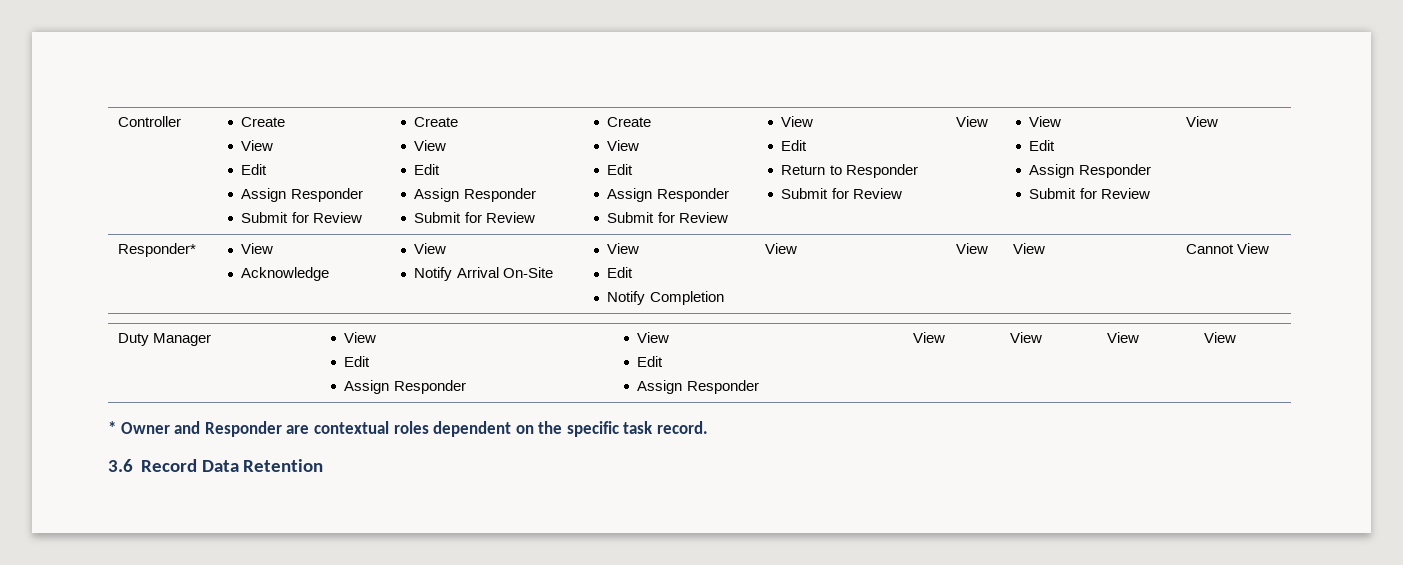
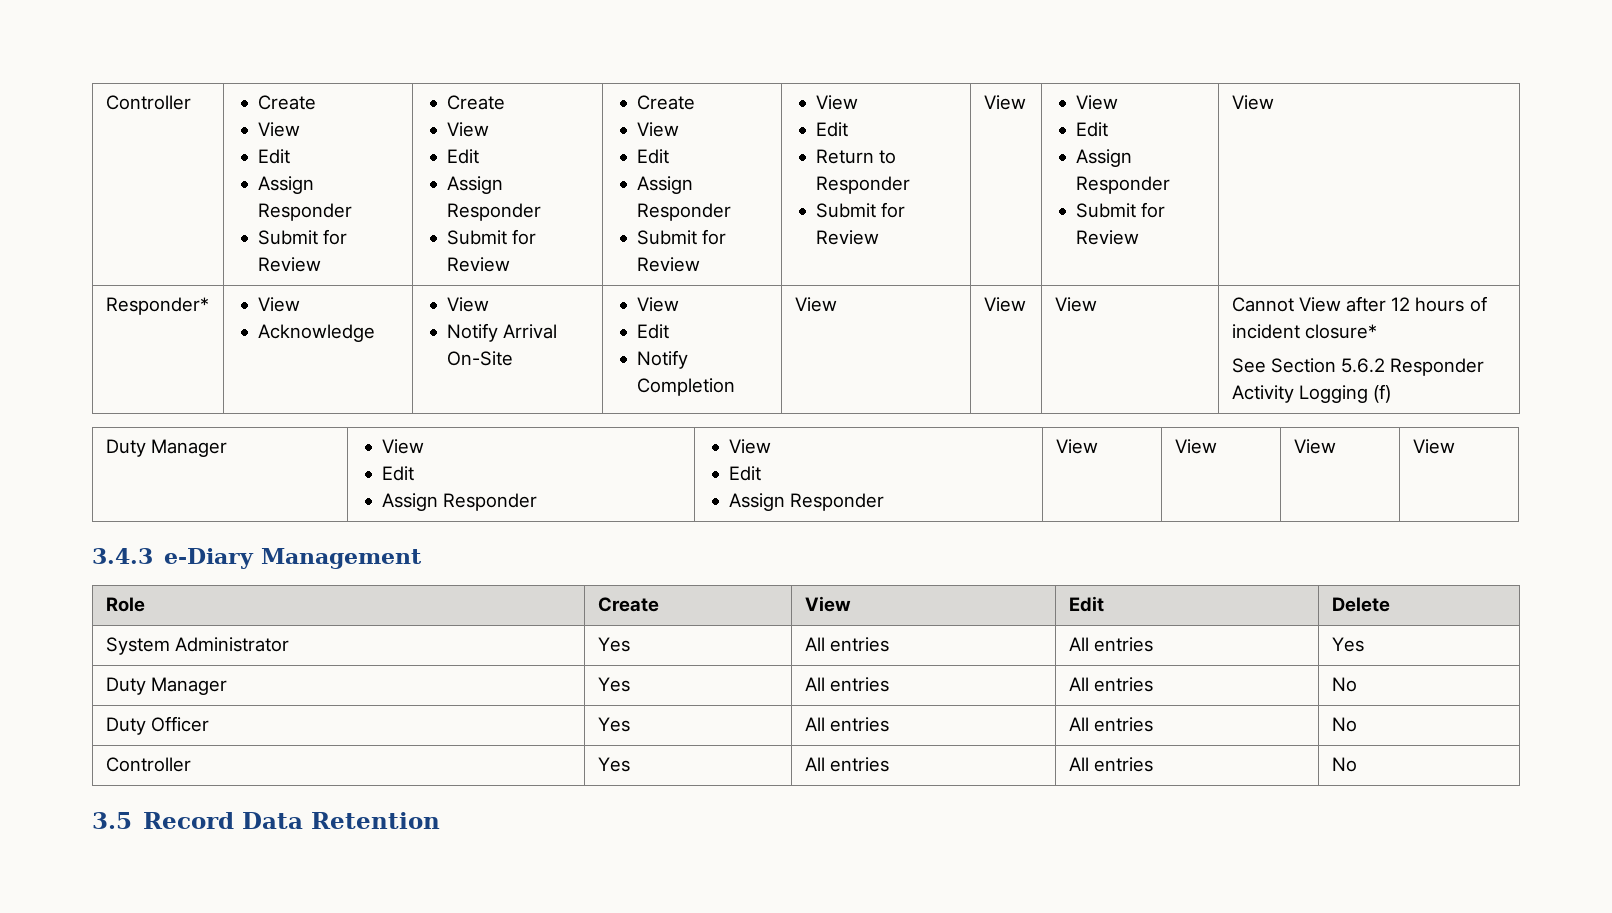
  Responder* | View
  Acknowledge | View
  Notify Arrival On-Site | View
  Edit
- Notify Completion | View | View | View | Cannot View
+ Notify Completion | View | View | View | Cannot View after 12 hours of incident closure*
+ See Section 5.6.2 Responder Activity Logging (f)
- * Owner and Responder are contextual roles dependent on the specific task record.
- 3.6 Record Data Retention
+ 3.4.3 e-Diary Management
+ Role | Create | View | Edit | Delete
+ System Administrator | Yes | All entries | All entries | Yes
+ Duty Manager | Yes | All entries | All entries | No
+ Duty Officer | Yes | All entries | All entries | No
+ Controller | Yes | All entries | All entries | No
+ 3.5 Record Data Retention

